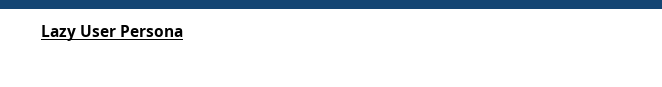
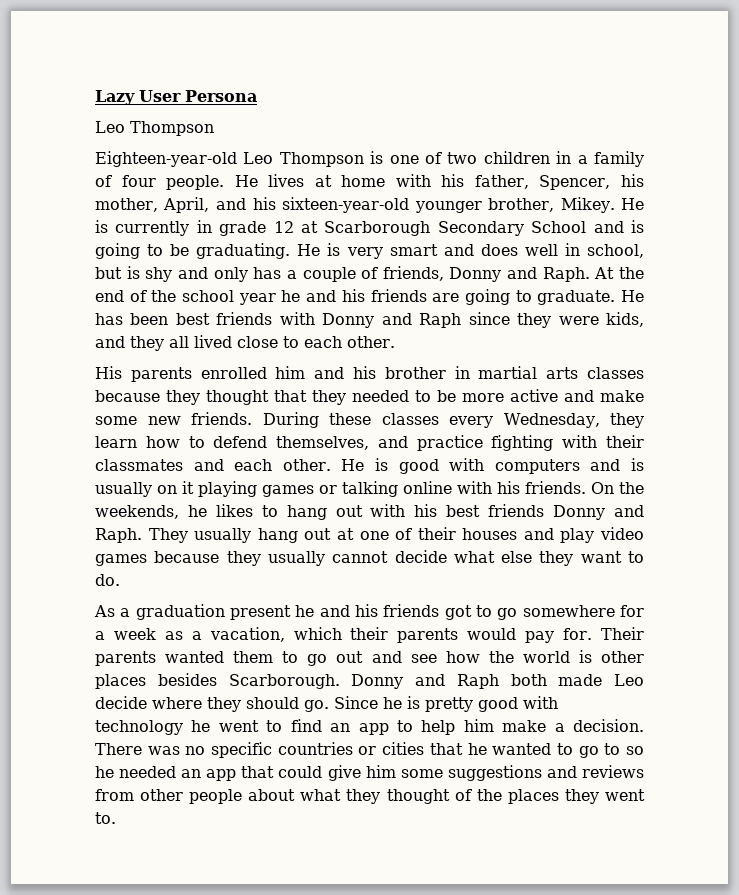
  Lazy User Persona
+ Leo Thompson
+ Eighteen-year-old Leo Thompson is one of two children in a family of four people. He lives at home with his father, Spencer, his mother, April, and his sixteen-year-old younger brother, Mikey. He is currently in grade 12 at Scarborough Secondary School and is going to be graduating. He is very smart and does well in school, but is shy and only has a couple of friends, Donny and Raph. At the end of the school year he and his friends are going to graduate. He has been best friends with Donny and Raph since they were kids, and they all lived close to each other.
+ His parents enrolled him and his brother in martial arts classes because they thought that they needed to be more active and make some new friends. During these classes every Wednesday, they learn how to defend themselves, and practice fighting with their classmates and each other. He is good with computers and is usually on it playing games or talking online with his friends. On the weekends, he likes to hang out with his best friends Donny and Raph. They usually hang out at one of their houses and play video games because they usually cannot decide what else they want to do.
+ As a graduation present he and his friends got to go somewhere for a week as a vacation, which their parents would pay for. Their parents wanted them to go out and see how the world is other places besides Scarborough. Donny and Raph both made Leo decide where they should go. Since he is pretty good with technology he went to find an app to help him make a decision. There was no specific countries or cities that he wanted to go to so he needed an app that could give him some suggestions and reviews from other people about what they thought of the places they went to.

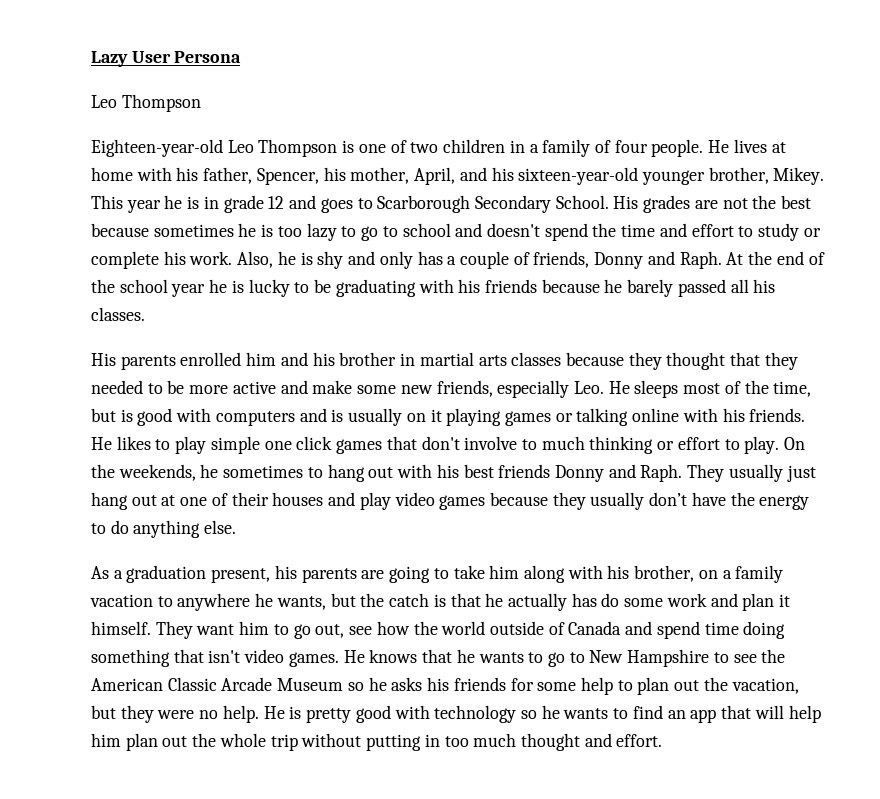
- He is currently in grade 12 at Scarborough Secondary School and is going to be graduating. He is very smart and does well in school, but is shy and only has a couple of friends, Donny and Raph.
+ This year he is in grade 12 and goes to Scarborough Secondary School. His grades are not the best because sometimes he is too lazy to go to school and doesn't spend the time and effort to study or complete his work. Also, he is shy and only has a couple of friends, Donny and Raph.
- At the end of the school year he and his friends are going to graduate. He has been best friends with Donny and Raph since they were kids, and they all lived close to each other.
+ At the end of the school year he is lucky to be graduating with his friends because he barely passed all his classes.
- His parents enrolled him and his brother in martial arts classes because they thought that they needed to be more active and make some new friends. During these classes every Wednesday, they learn how to defend themselves, and practice fighting with their classmates and each other. He is good with computers and is usually on it playing games or talking online with his friends.
+ His parents enrolled him and his brother in martial arts classes because they thought that they needed to be more active and make some new friends, especially Leo. He sleeps most of the time, but is good with computers and is usually on it playing games or talking online with his friends.
+ He likes to play simple one click games that don't involve to much thinking or effort to play.
- On the weekends, he likes to hang out with his best friends Donny and Raph.
+ On the weekends, he sometimes to hang out with his best friends Donny and Raph.
- They usually hang out at one of their houses and play video games because they usually cannot decide what else they want to do.
- As a graduation present he and his friends got to go somewhere for a week as a vacation, which their parents would pay for. Their parents wanted them to go out and see how the world is other places besides Scarborough. Donny and Raph both made Leo decide where they should go. Since he is pretty good with technology he went to find an app to help him make a decision. There was no specific countries or cities that he wanted to go to so he needed an app that could give him some suggestions and reviews from other people about what they thought of the places they went to.
+ They usually just hang out at one of their houses and play video games because they usually don’t have the energy to do anything else.
+ As a graduation present, his parents are going to take him along with his brother, on a family vacation to anywhere he wants, but the catch is that he actually has do some work and plan it himself. They want him to go out, see how the world outside of Canada and spend time doing something that isn't video games. He knows that he wants to go to New Hampshire to see the American Classic Arcade Museum so he asks his friends for some help to plan out the vacation, but they were no help. He is pretty good with technology so he wants to find an app that will help him plan out the whole trip without putting in too much thought and effort.

